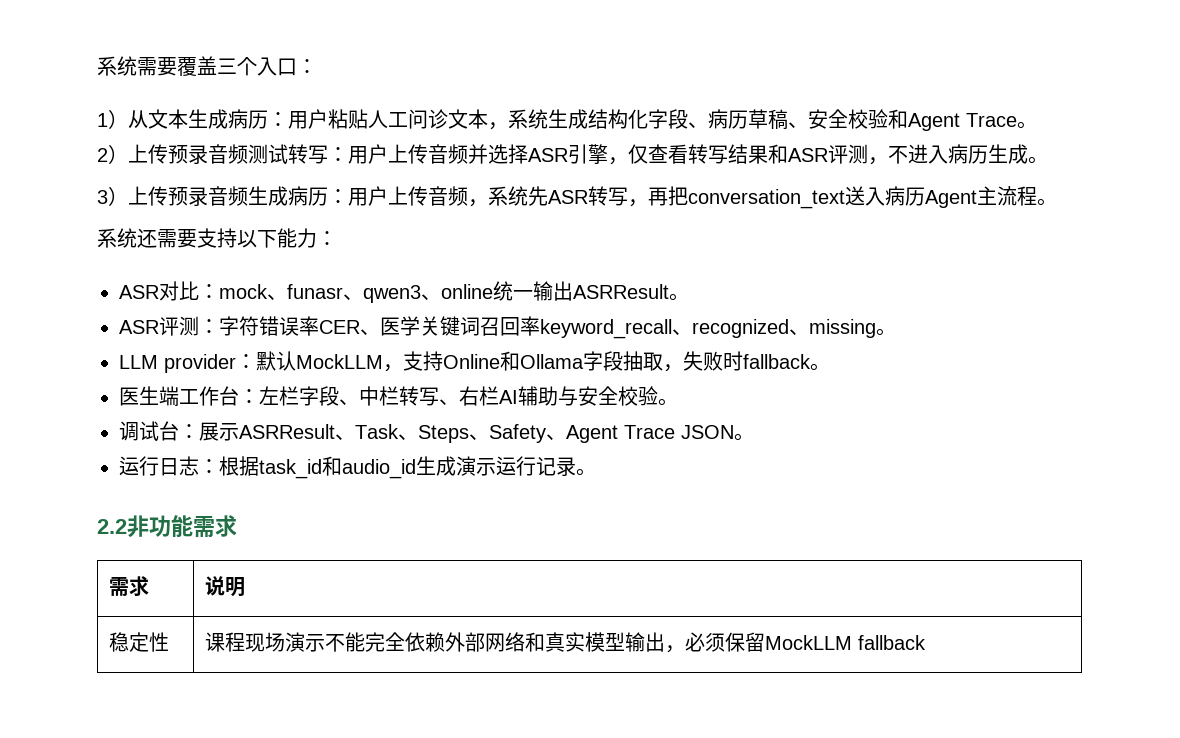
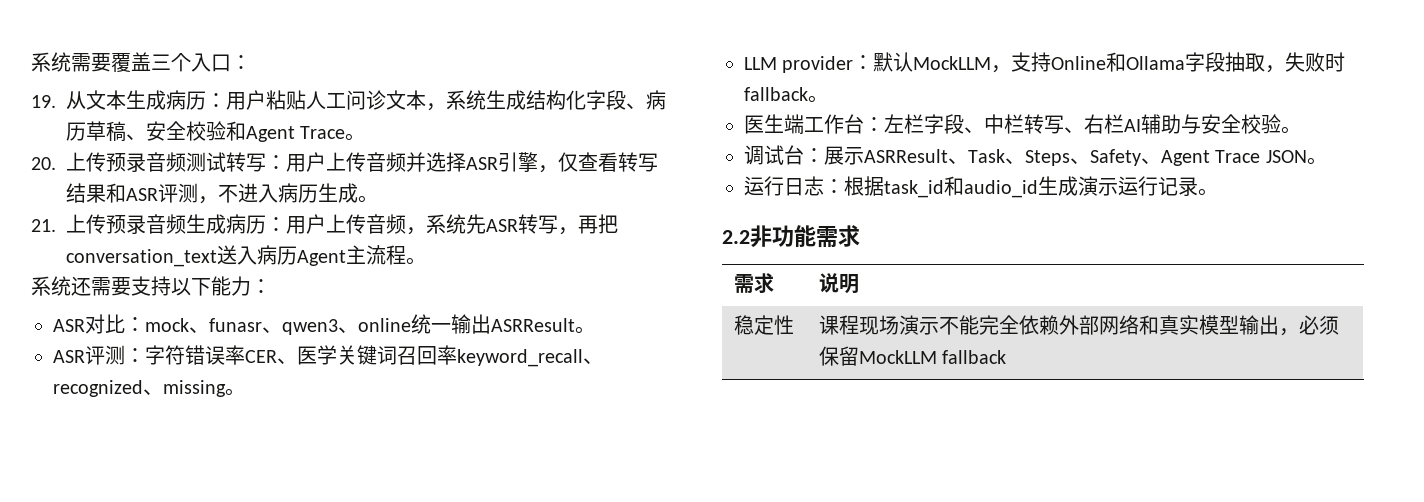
- 1）从文本生成病历：用户粘贴人工问诊文本，系统生成结构化字段、病历草稿、安全校验和Agent Trace。
+ 19.从文本生成病历：用户粘贴人工问诊文本，系统生成结构化字段、病历草稿、安全校验和Agent Trace。
- 2）上传预录音频测试转写：用户上传音频并选择ASR引擎，仅查看转写结果和ASR评测，不进入病历生成。
+ 20.上传预录音频测试转写：用户上传音频并选择ASR引擎，仅查看转写结果和ASR评测，不进入病历生成。
- 3）上传预录音频生成病历：用户上传音频，系统先ASR转写，再把conversation_text送入病历Agent主流程。
+ 21.上传预录音频生成病历：用户上传音频，系统先ASR转写，再把conversation_text送入病历Agent主流程。

